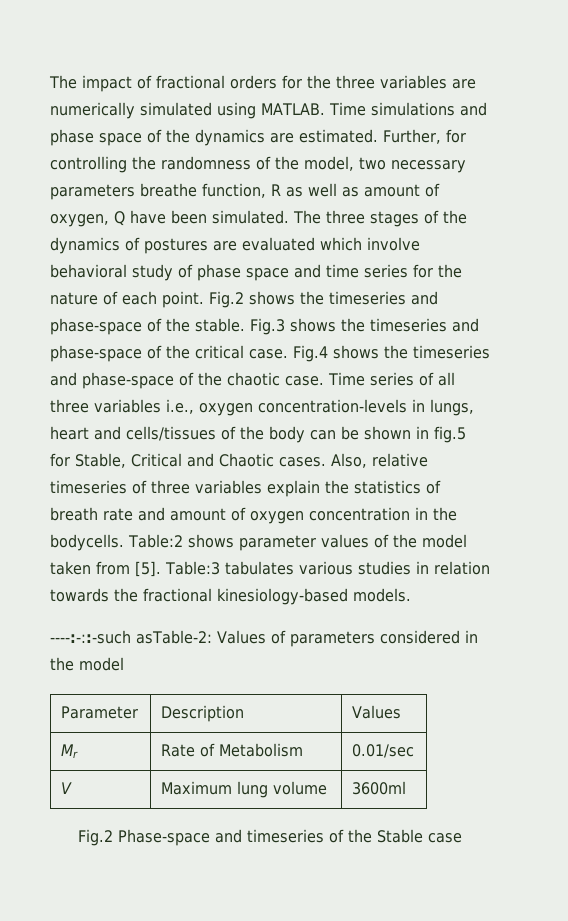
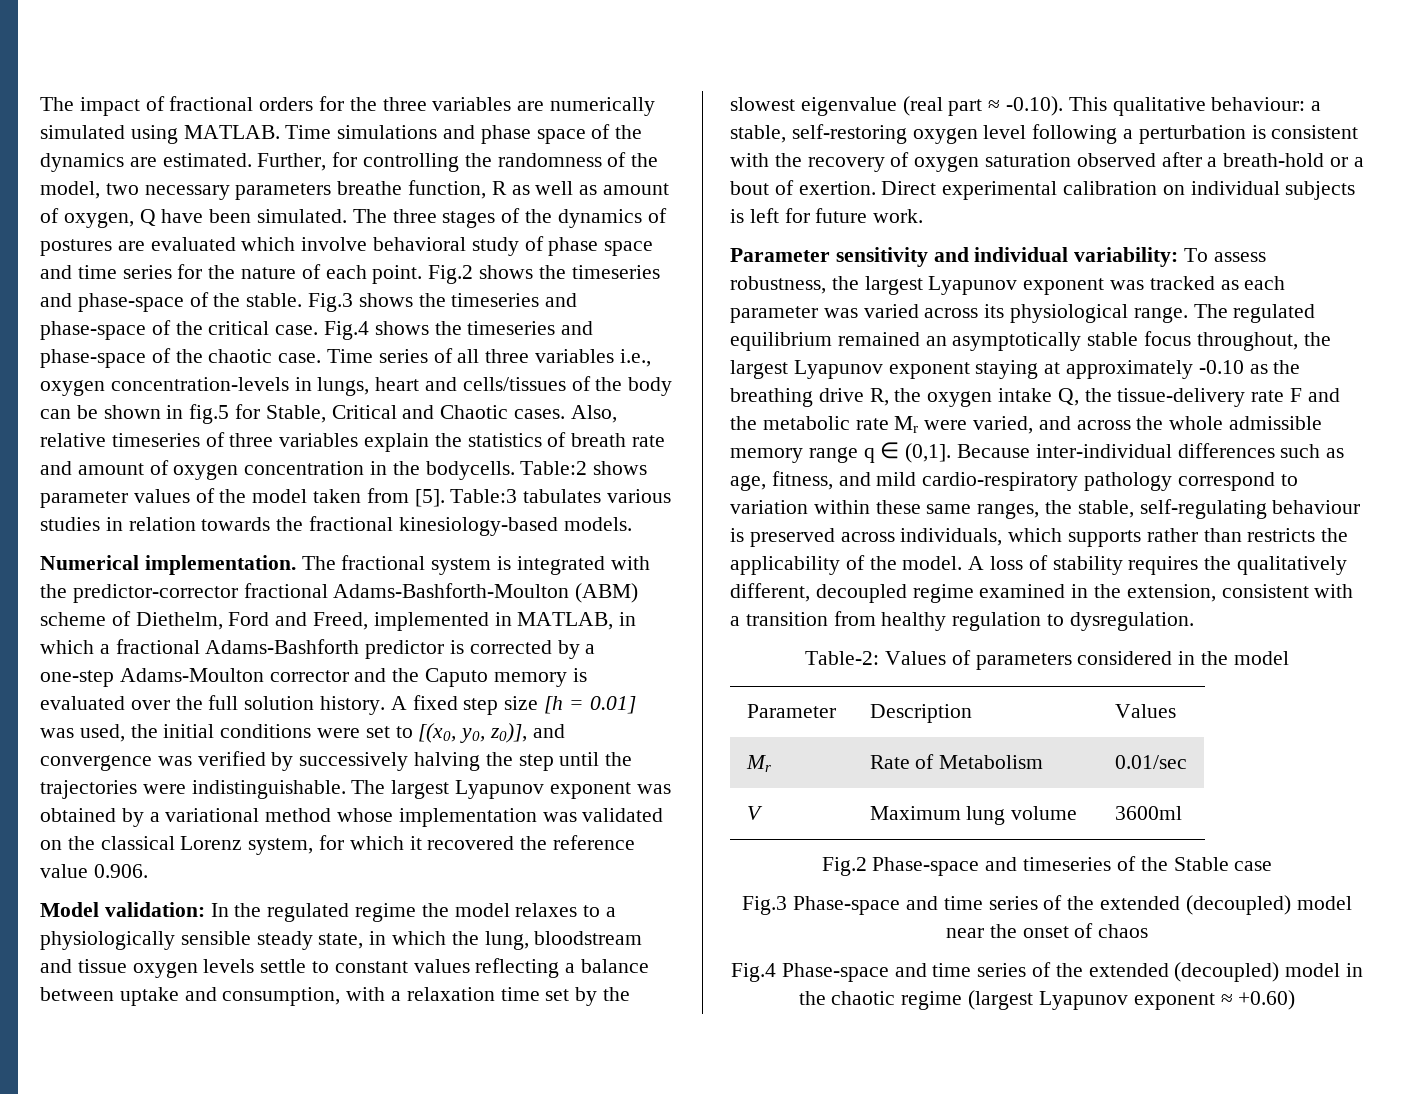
- ----:-::-such asTable-2: Values of parameters considered in the model
+ Numerical implementation. The fractional system is integrated with the predictor-corrector fractional Adams-Bashforth-Moulton (ABM) scheme of Diethelm, Ford and Freed, implemented in MATLAB, in which a fractional Adams-Bashforth predictor is corrected by a one-step Adams-Moulton corrector and the Caputo memory is evaluated over the full solution history. A fixed step size [h = 0.01] was used, the initial conditions were set to [(x0, y0, z0)], and convergence was verified by successively halving the step until the trajectories were indistinguishable. The largest Lyapunov exponent was obtained by a variational method whose implementation was validated on the classical Lorenz system, for which it recovered the reference value 0.906.
+ Model validation: In the regulated regime the model relaxes to a physiologically sensible steady state, in which the lung, bloodstream and tissue oxygen levels settle to constant values reflecting a balance between uptake and consumption, with a relaxation time set by the slowest eigenvalue (real part ≈ -0.10). This qualitative behaviour: a stable, self-restoring oxygen level following a perturbation is consistent with the recovery of oxygen saturation observed after a breath-hold or a bout of exertion. Direct experimental calibration on individual subjects is left for future work.
+ Parameter sensitivity and individual variability: To assess robustness, the largest Lyapunov exponent was tracked as each parameter was varied across its physiological range. The regulated equilibrium remained an asymptotically stable focus throughout, the largest Lyapunov exponent staying at approximately -0.10 as the breathing drive R, the oxygen intake Q, the tissue-delivery rate F and the metabolic rate Mr were varied, and across the whole admissible memory range q ∈ (0,1]. Because inter-individual differences such as age, fitness, and mild cardio-respiratory pathology correspond to variation within these same ranges, the stable, self-regulating behaviour is preserved across individuals, which supports rather than restricts the applicability of the model. A loss of stability requires the qualitatively different, decoupled regime examined in the extension, consistent with a transition from healthy regulation to dysregulation.
+ Table-2: Values of parameters considered in the model
+ Fig.3 Phase-space and time series of the extended (decoupled) model near the onset of chaos
+ Fig.4 Phase-space and time series of the extended (decoupled) model in the chaotic regime (largest Lyapunov exponent ≈ +0.60)

